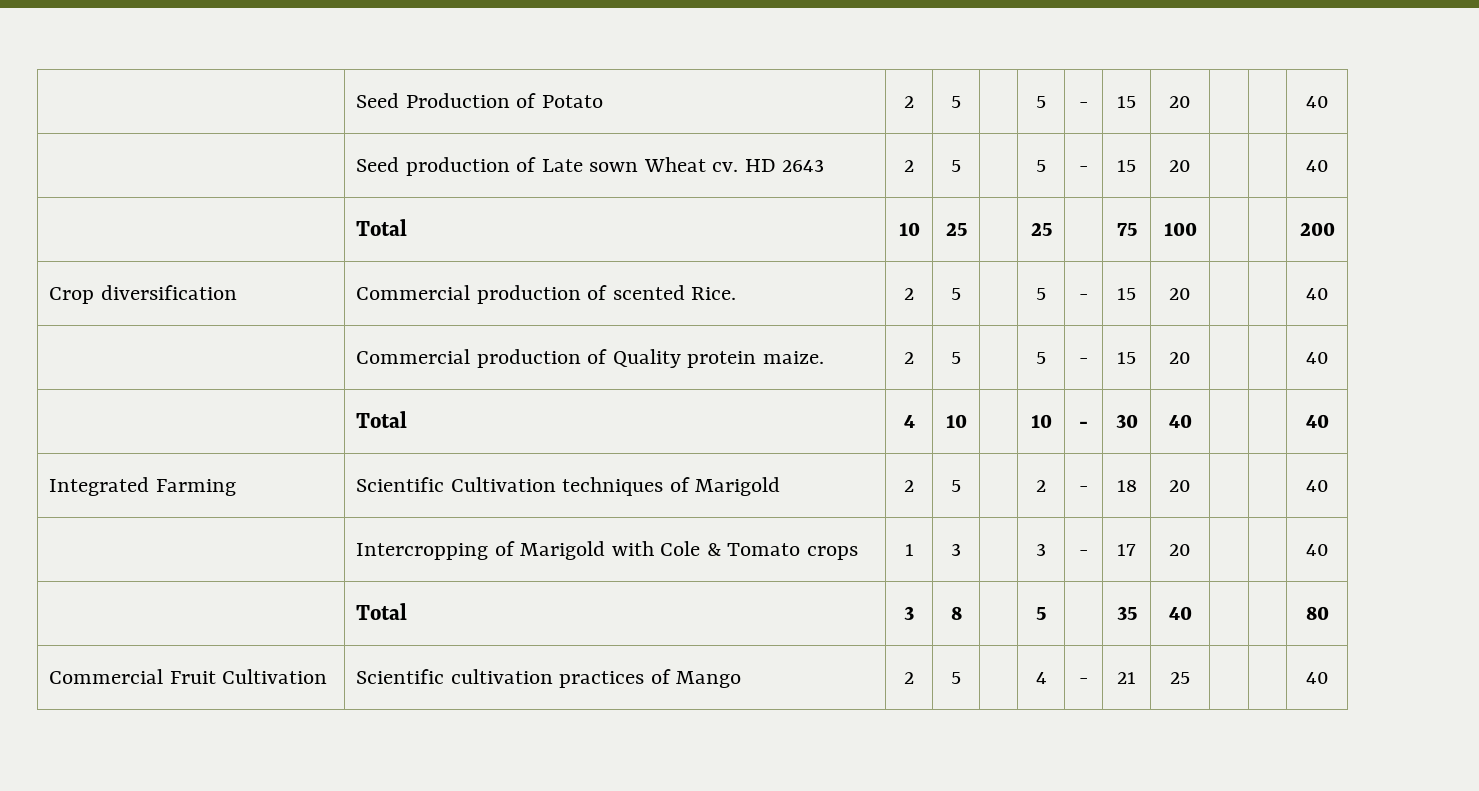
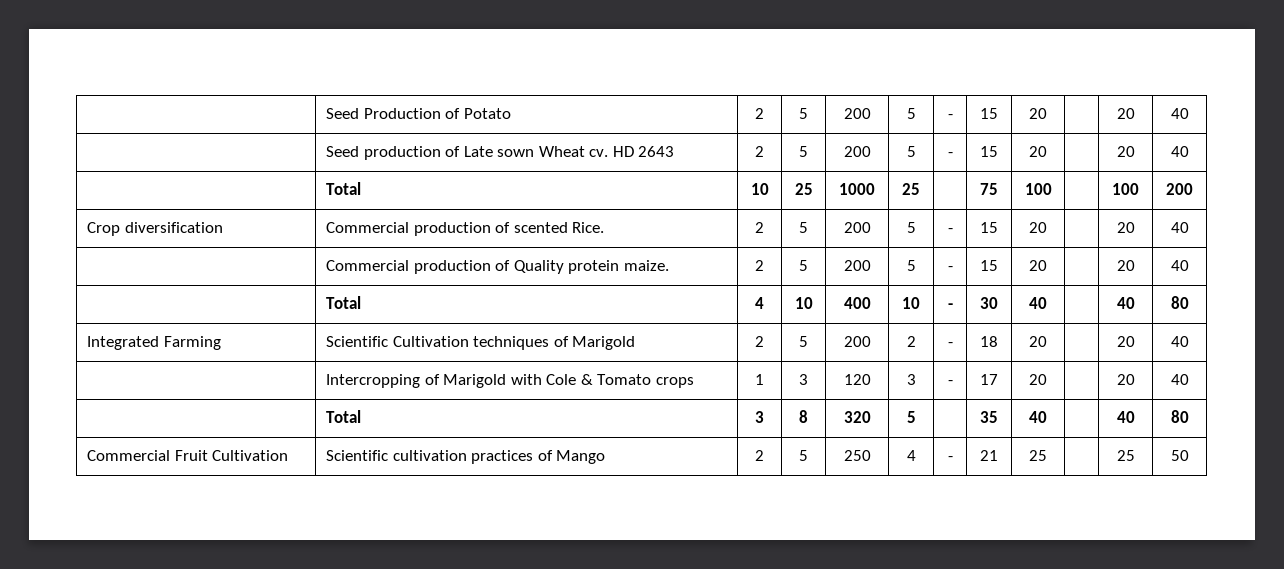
- | Seed Production of Potato | 2 | 5 | | 5 | - | 15 | 20 | | | 40
+ | Seed Production of Potato | 2 | 5 | 200 | 5 | - | 15 | 20 | | 20 | 40
- | Seed production of Late sown Wheat cv. HD 2643 | 2 | 5 | | 5 | - | 15 | 20 | | | 40
+ | Seed production of Late sown Wheat cv. HD 2643 | 2 | 5 | 200 | 5 | - | 15 | 20 | | 20 | 40
- | Total | 10 | 25 | | 25 | | 75 | 100 | | | 200
+ | Total | 10 | 25 | 1000 | 25 | | 75 | 100 | | 100 | 200
- Crop diversification | Commercial production of scented Rice. | 2 | 5 | | 5 | - | 15 | 20 | | | 40
+ Crop diversification | Commercial production of scented Rice. | 2 | 5 | 200 | 5 | - | 15 | 20 | | 20 | 40
- | Commercial production of Quality protein maize. | 2 | 5 | | 5 | - | 15 | 20 | | | 40
+ | Commercial production of Quality protein maize. | 2 | 5 | 200 | 5 | - | 15 | 20 | | 20 | 40
- | Total | 4 | 10 | | 10 | - | 30 | 40 | | | 40
+ | Total | 4 | 10 | 400 | 10 | - | 30 | 40 | | 40 | 80
- Integrated Farming | Scientific Cultivation techniques of Marigold | 2 | 5 | | 2 | - | 18 | 20 | | | 40
+ Integrated Farming | Scientific Cultivation techniques of Marigold | 2 | 5 | 200 | 2 | - | 18 | 20 | | 20 | 40
- | Intercropping of Marigold with Cole & Tomato crops | 1 | 3 | | 3 | - | 17 | 20 | | | 40
+ | Intercropping of Marigold with Cole & Tomato crops | 1 | 3 | 120 | 3 | - | 17 | 20 | | 20 | 40
- | Total | 3 | 8 | | 5 | | 35 | 40 | | | 80
+ | Total | 3 | 8 | 320 | 5 | | 35 | 40 | | 40 | 80
- Commercial Fruit Cultivation | Scientific cultivation practices of Mango | 2 | 5 | | 4 | - | 21 | 25 | | | 40
+ Commercial Fruit Cultivation | Scientific cultivation practices of Mango | 2 | 5 | 250 | 4 | - | 21 | 25 | | 25 | 50

